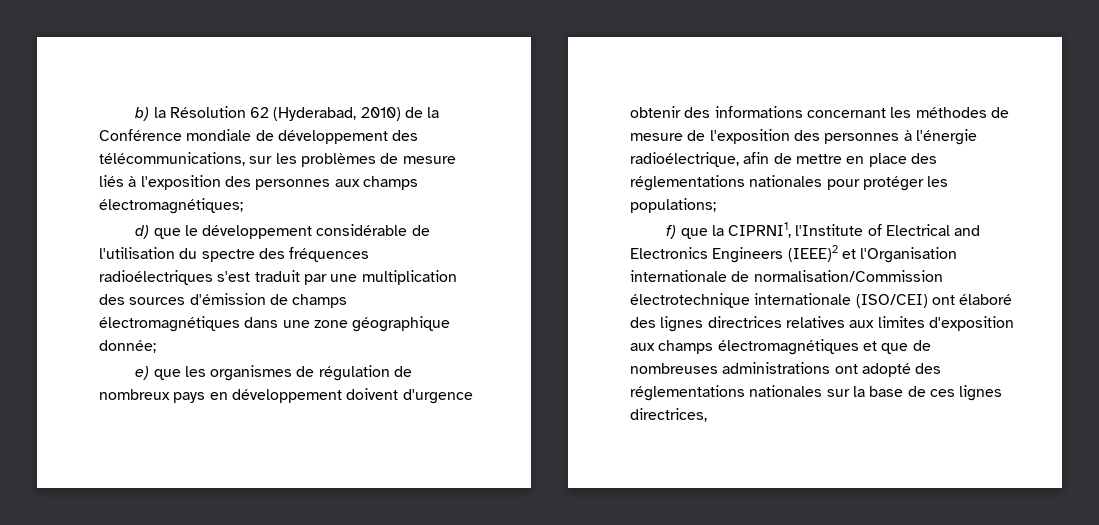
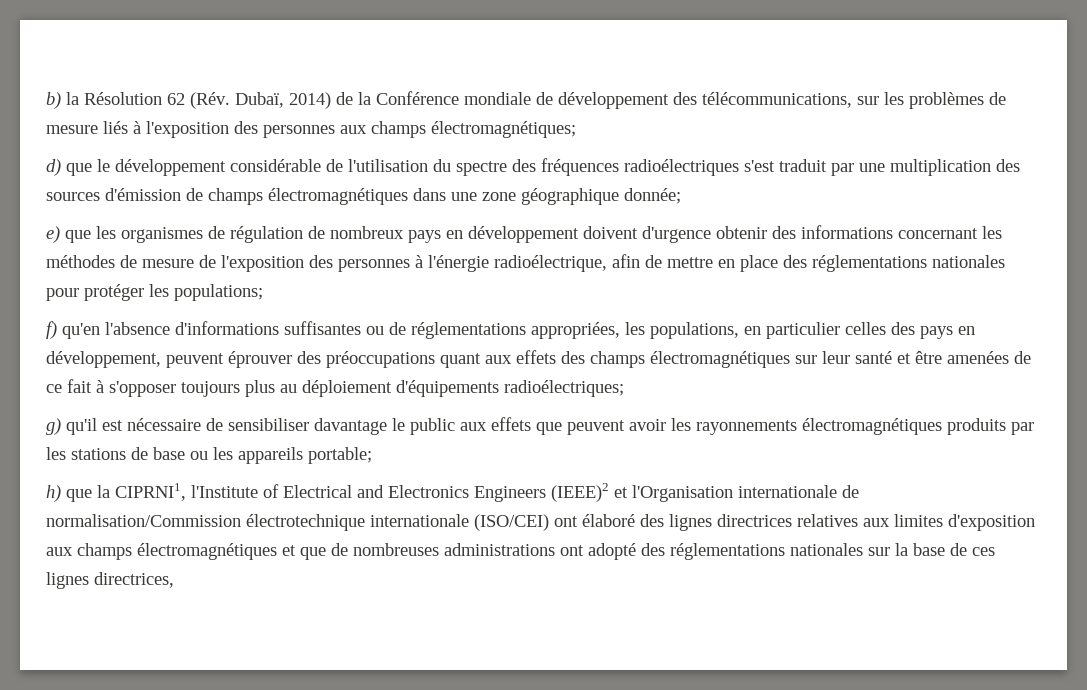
- b) la Résolution 62 (Hyderabad, 2010) de la Conférence mondiale de développement des télécommunications, sur les problèmes de mesure liés à l'exposition des personnes aux champs électromagnétiques;
+ b) la Résolution 62 (Rév. Dubaï, 2014) de la Conférence mondiale de développement des télécommunications, sur les problèmes de mesure liés à l'exposition des personnes aux champs électromagnétiques;
- f) que la CIPRNI1, l'Institute of Electrical and Electronics Engineers (IEEE)2 et l'Organisation internationale de normalisation/Commission électrotechnique internationale (ISO/CEI) ont élaboré des lignes directrices relatives aux limites d'exposition aux champs électromagnétiques et que de nombreuses administrations ont adopté des réglementations nationales sur la base de ces lignes directrices,
+ f) qu'en l'absence d'informations suffisantes ou de réglementations appropriées, les populations, en particulier celles des pays en développement, peuvent éprouver des préoccupations quant aux effets des champs électromagnétiques sur leur santé et être amenées de ce fait à s'opposer toujours plus au déploiement d'équipements radioélectriques;
+ g) qu'il est nécessaire de sensibiliser davantage le public aux effets que peuvent avoir les rayonnements électromagnétiques produits par les stations de base ou les appareils portable;
+ h) que la CIPRNI1, l'Institute of Electrical and Electronics Engineers (IEEE)2 et l'Organisation internationale de normalisation/Commission électrotechnique internationale (ISO/CEI) ont élaboré des lignes directrices relatives aux limites d'exposition aux champs électromagnétiques et que de nombreuses administrations ont adopté des réglementations nationales sur la base de ces lignes directrices,

